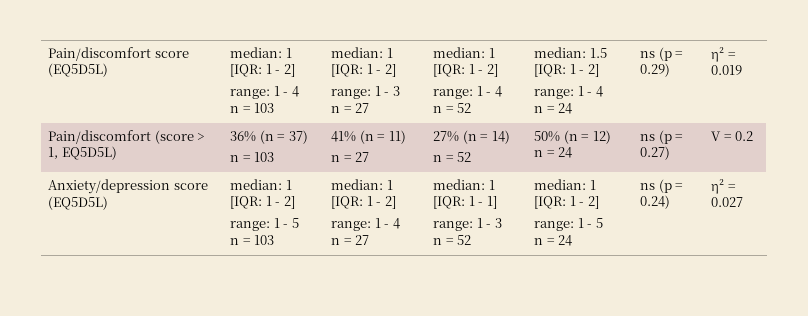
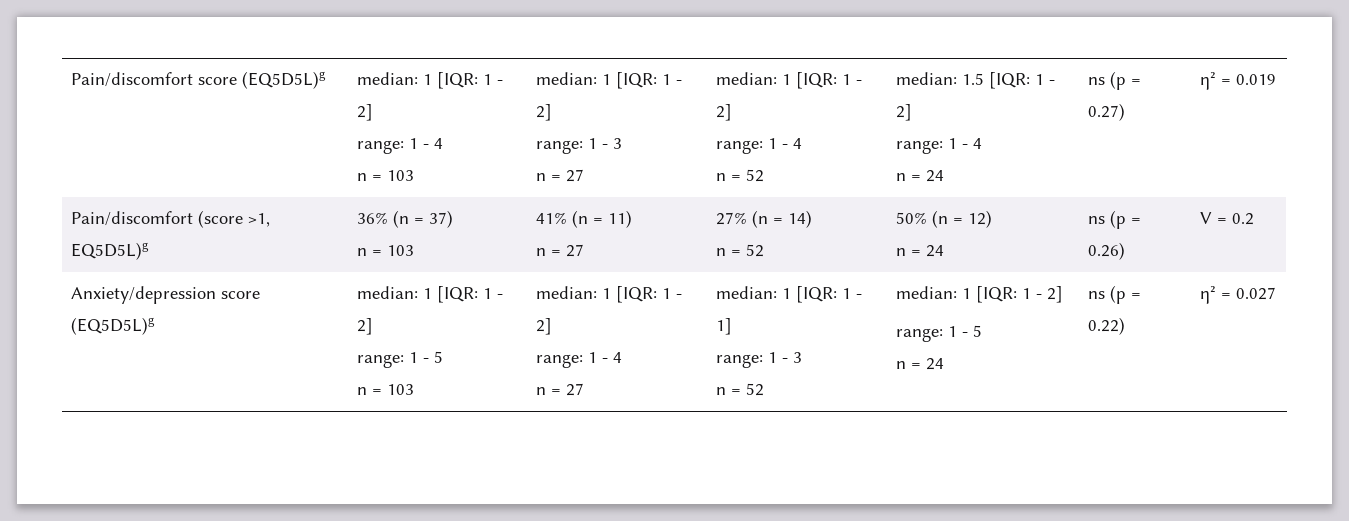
- Pain/discomfort score (EQ5D5L)
+ Pain/discomfort score (EQ5D5L)g
- ns (p = 0.29)
+ ns (p = 0.27)
- Pain/discomfort (score > 1, EQ5D5L) | 36% (n = 37)
+ Pain/discomfort (score >1, EQ5D5L)g | 36% (n = 37)
  n = 103 | 41% (n = 11)
  n = 27 | 27% (n = 14)
  n = 52 | 50% (n = 12)
- n = 24 | ns (p = 0.27) | V = 0.2
+ n = 24 | ns (p = 0.26) | V = 0.2
- Anxiety/depression score (EQ5D5L)
+ Anxiety/depression score (EQ5D5L)g
- ns (p = 0.24)
+ ns (p = 0.22)

